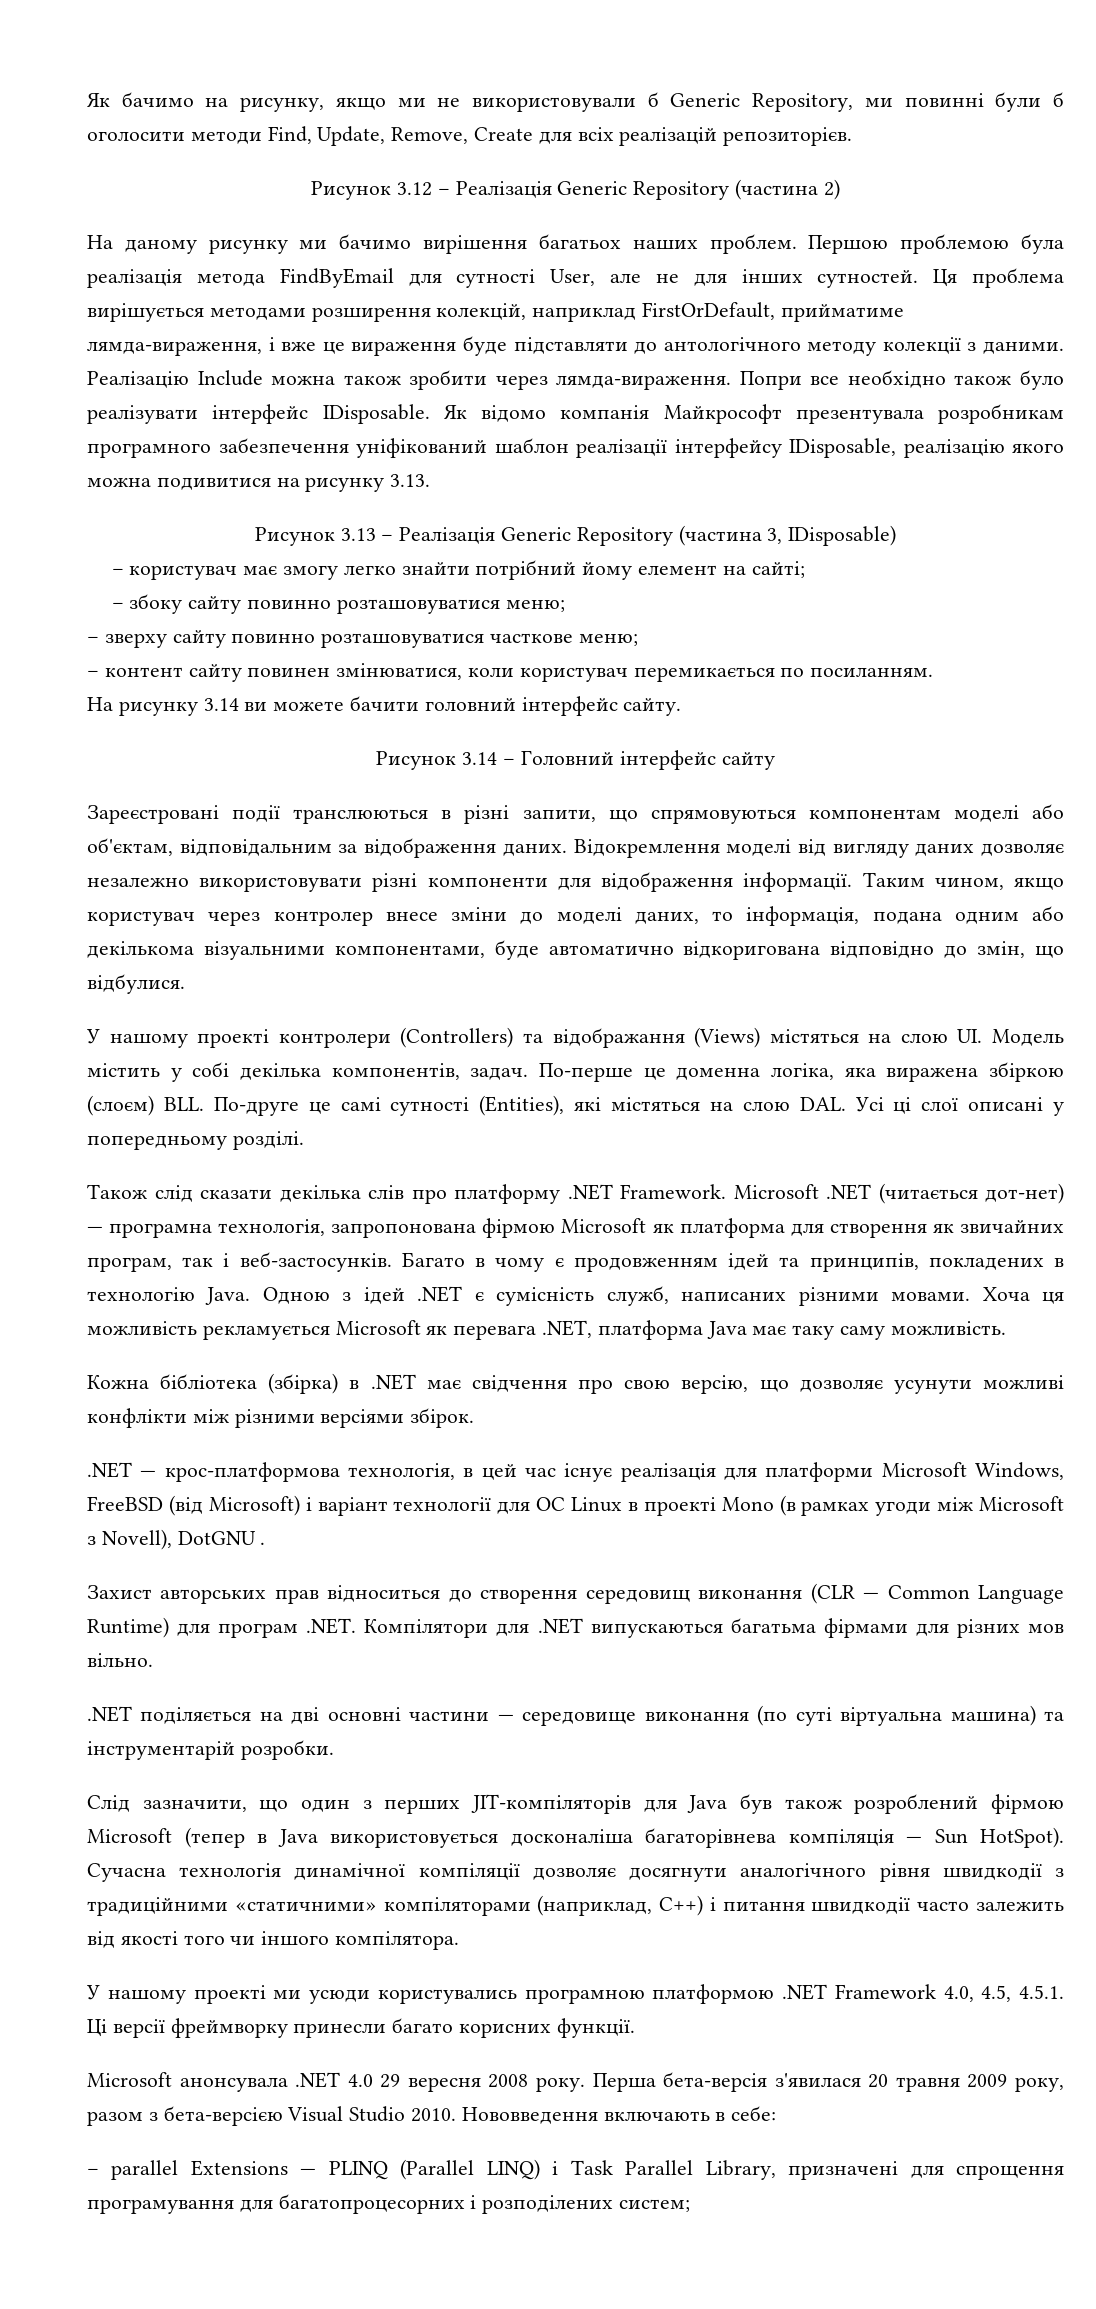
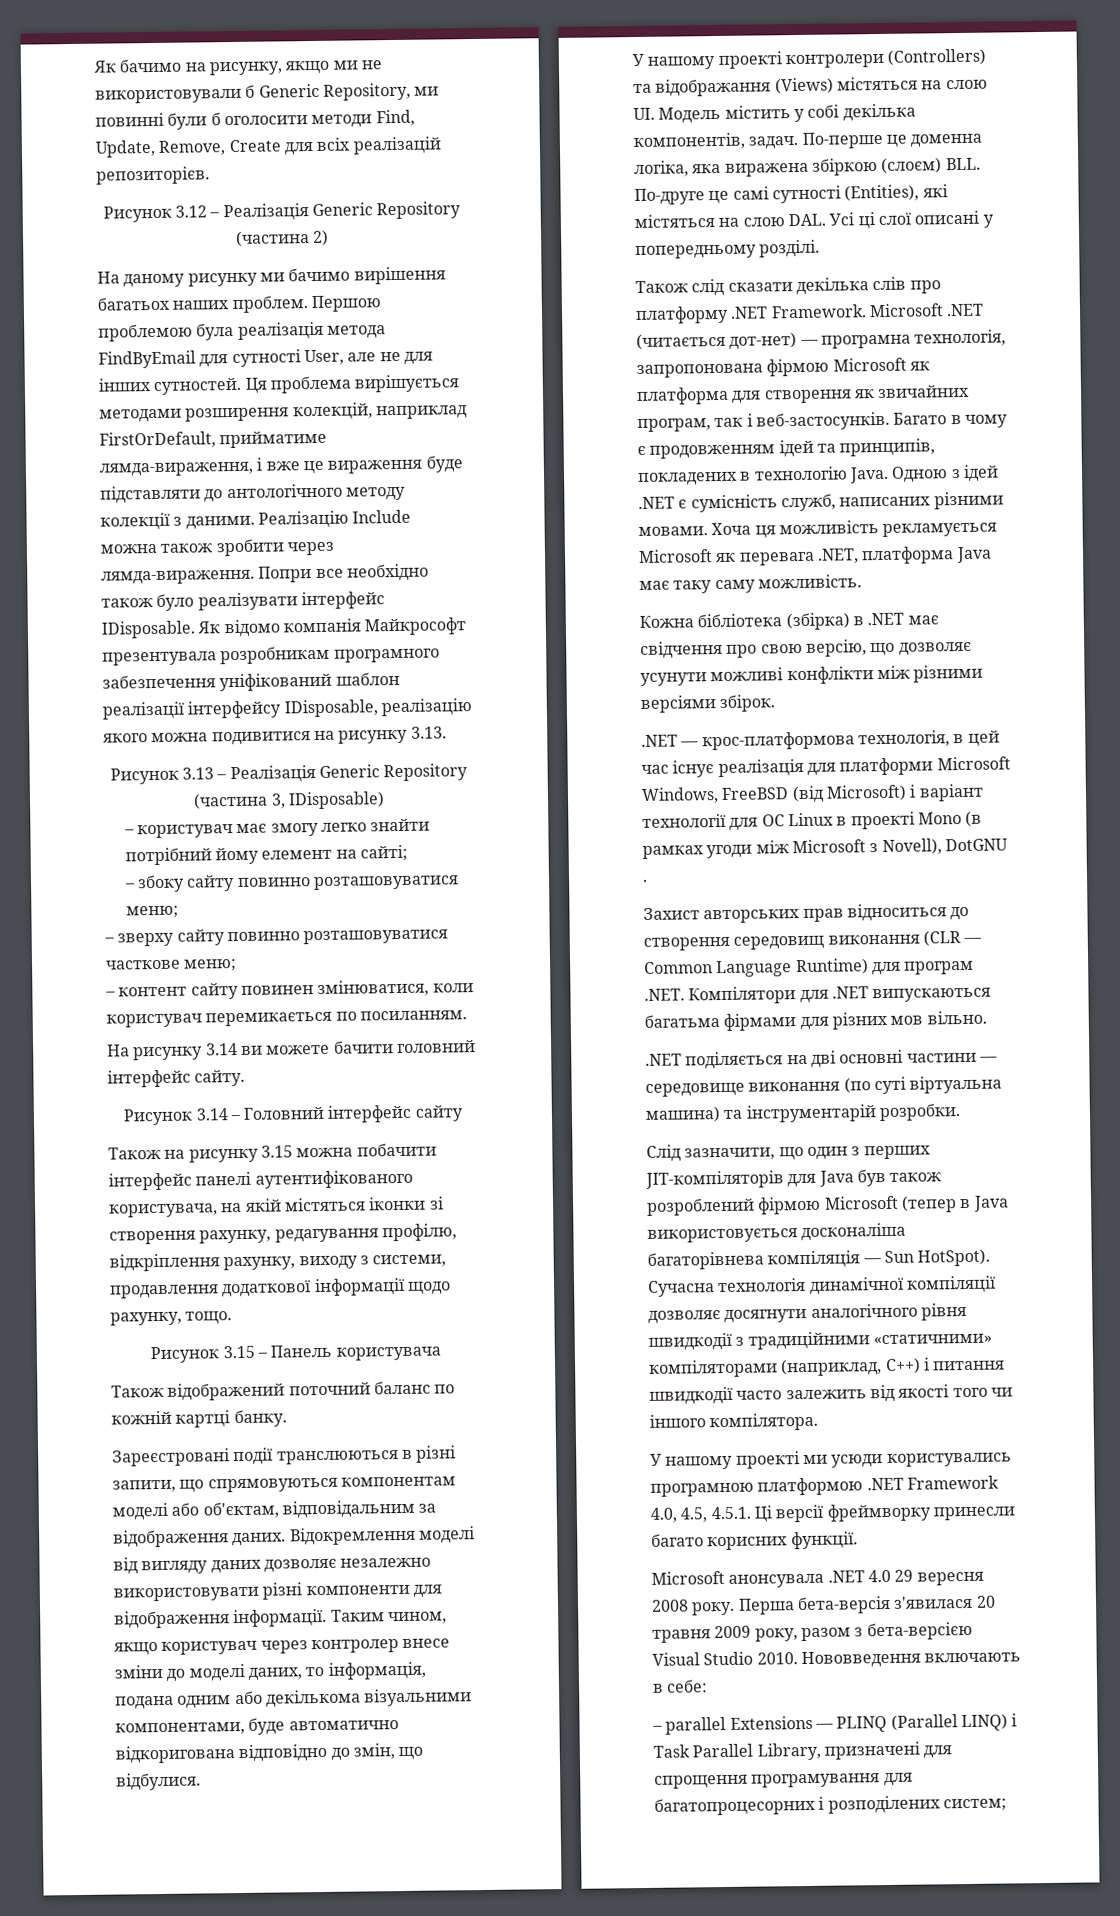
+ Також на рисунку 3.15 можна побачити інтерфейс панелі аутентифікованого користувача, на якій містяться іконки зі створення рахунку, редагування профілю, відкріплення рахунку, виходу з системи, продавлення додаткової інформації щодо рахунку, тощо.
+ Рисунок 3.15 – Панель користувача
+ Також відображений поточний баланс по кожній картці банку.

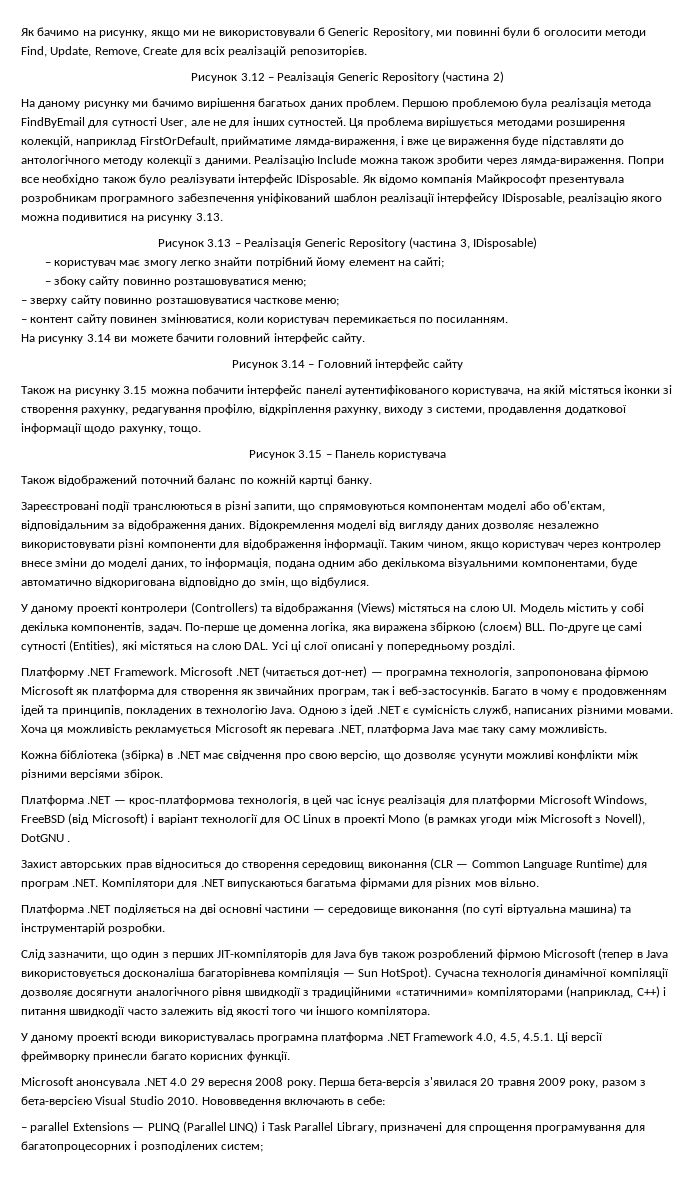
- На даному рисунку ми бачимо вирішення багатьох наших проблем.
+ На даному рисунку ми бачимо вирішення багатьох даних проблем.
- У нашому проекті контролери (Controllers) та відображання (Views) містяться на слою UI. Модель містить у собі декілька компонентів, задач.
+ У даному проекті контролери (Controllers) та відображання (Views) містяться на слою UI. Модель містить у собі декілька компонентів, задач.
- Також слід сказати декілька слів про платформу .NET Framework.
+ Платформу .NET Framework.
- .NET — крос-платформова технологія, в цей час існує реалізація для платформи Microsoft Windows, FreeBSD (від Microsoft) і варіант технології для ОС Linux в проекті Mono (в рамках угоди між Microsoft з Novell), DotGNU .
+ Платформа .NET — крос-платформова технологія, в цей час існує реалізація для платформи Microsoft Windows, FreeBSD (від Microsoft) і варіант технології для ОС Linux в проекті Mono (в рамках угоди між Microsoft з Novell), DotGNU .
- .NET поділяється на дві основні частини — середовище виконання (по суті віртуальна машина) та інструментарій розробки.
+ Платформа .NET поділяється на дві основні частини — середовище виконання (по суті віртуальна машина) та інструментарій розробки.
- У нашому проекті ми усюди користувались програмною платформою .NET Framework 4.0, 4.5, 4.5.1. Ці версії фреймворку принесли багато корисних функції.
+ У даному проекті всюди використувалась програмна платформа .NET Framework 4.0, 4.5, 4.5.1. Ці версії фреймворку принесли багато корисних функції.

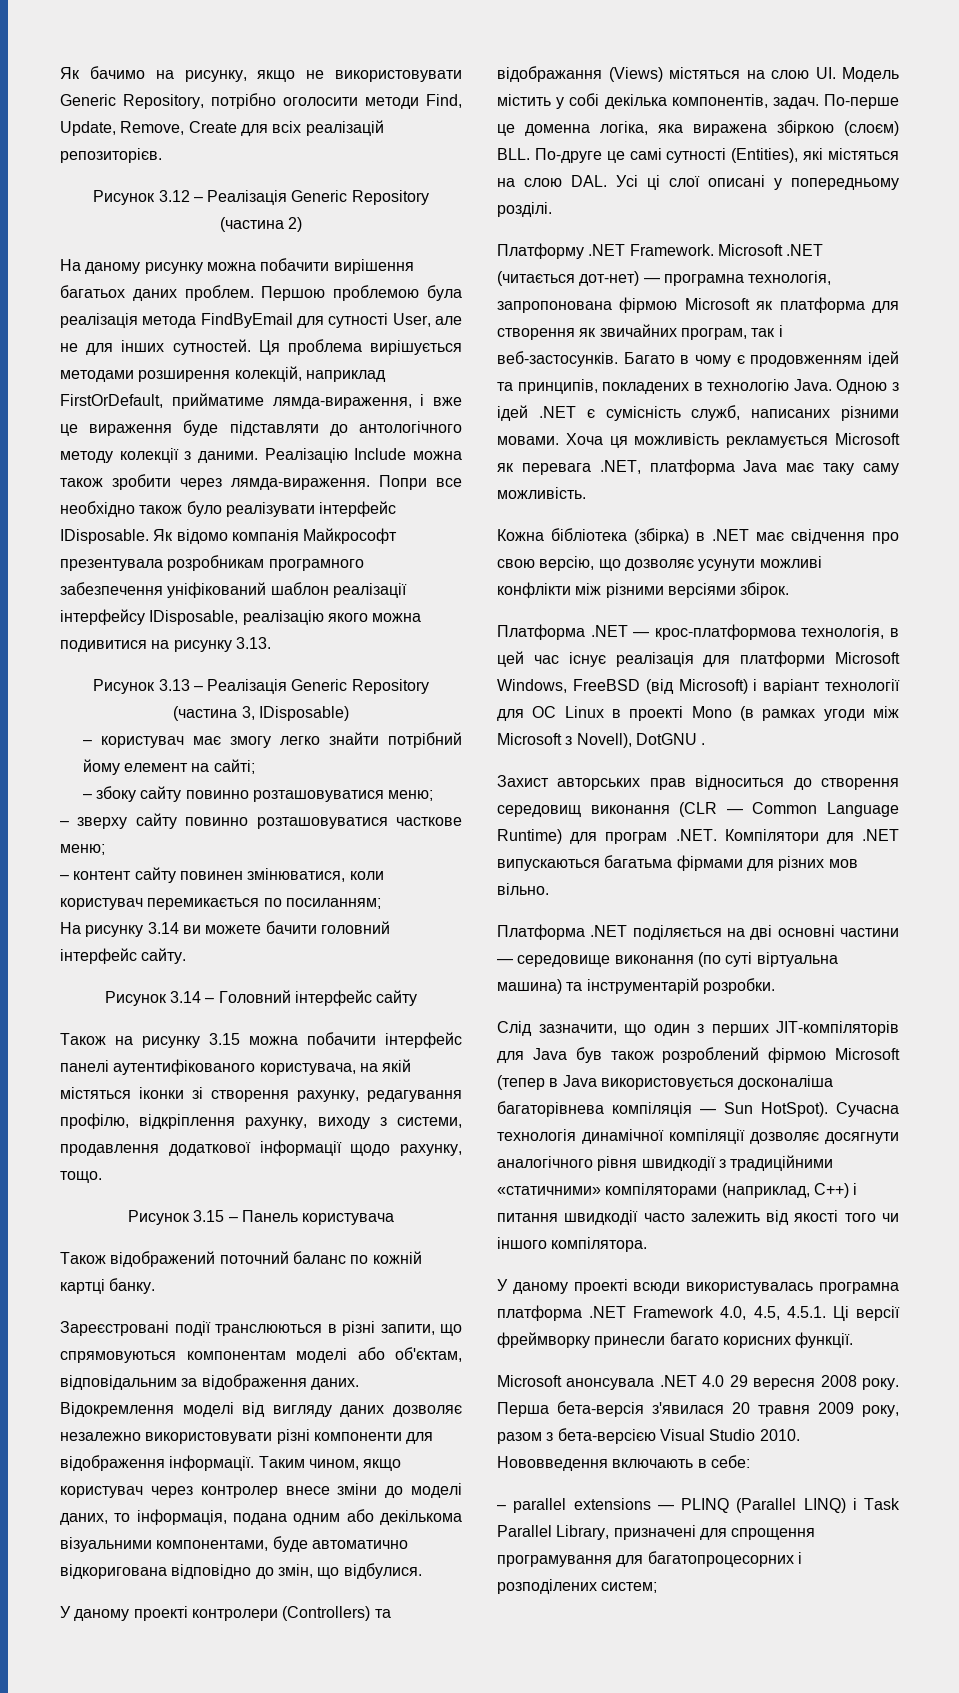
- Як бачимо на рисунку, якщо ми не використовували б Generic Repository, ми повинні були б оголосити методи Find, Update, Remove, Create для всіх реалізацій репозиторієв.
+ Як бачимо на рисунку, якщо не використовувати Generic Repository, потрібно оголосити методи Find, Update, Remove, Create для всіх реалізацій репозиторієв.
- На даному рисунку ми бачимо вирішення багатьох даних проблем.
+ На даному рисунку можна побачити вирішення багатьох даних проблем.
- – контент сайту повинен змінюватися, коли користувач перемикається по посиланням.
+ – контент сайту повинен змінюватися, коли користувач перемикається по посиланням;
- – parallel Extensions — PLINQ (Parallel LINQ) і Task Parallel Library, призначені для спрощення програмування для багатопроцесорних і розподілених систем;
+ – parallel extensions — PLINQ (Parallel LINQ) і Task Parallel Library, призначені для спрощення програмування для багатопроцесорних і розподілених систем;

